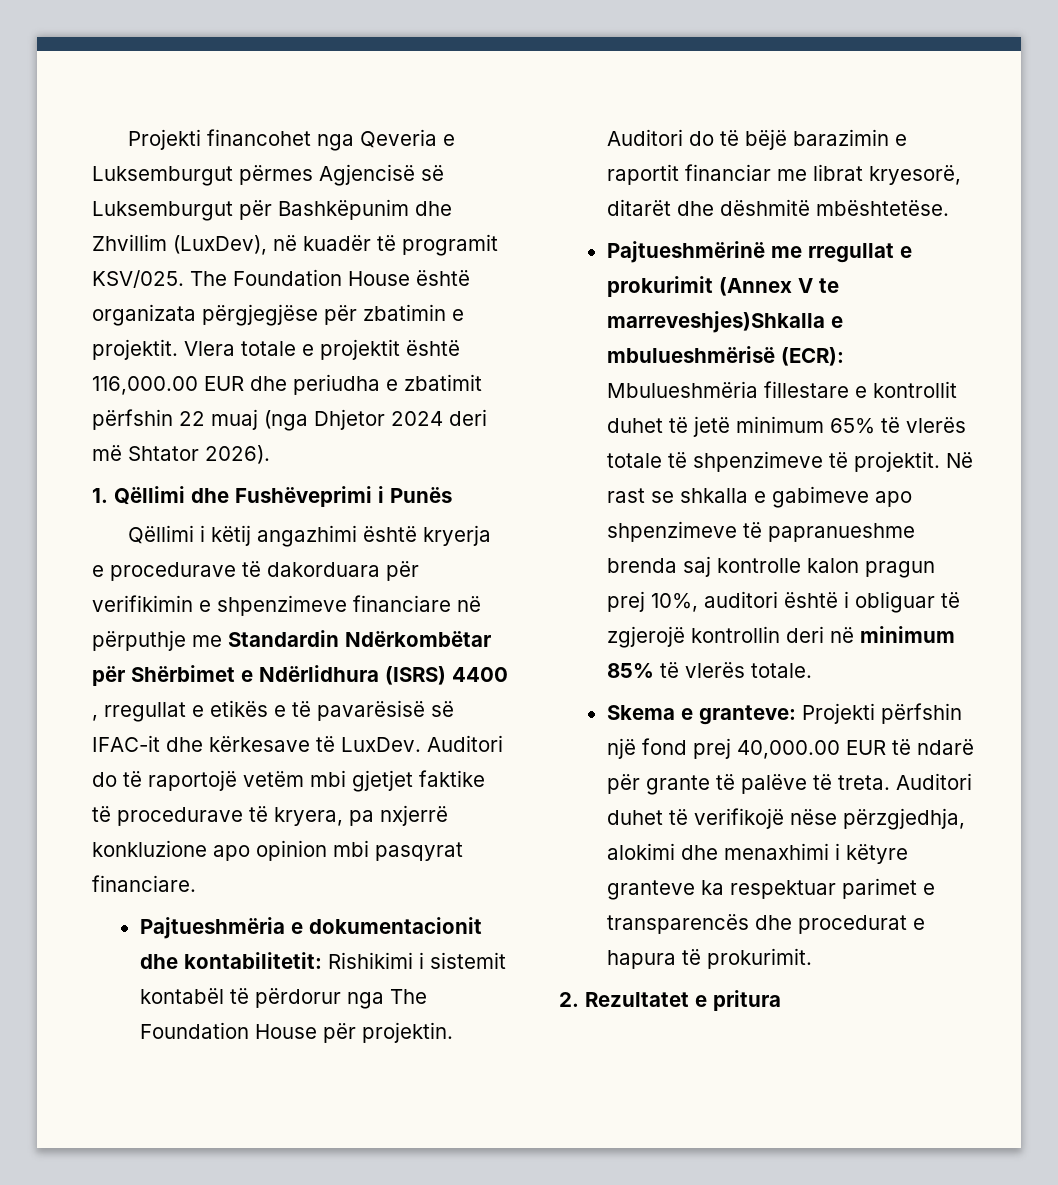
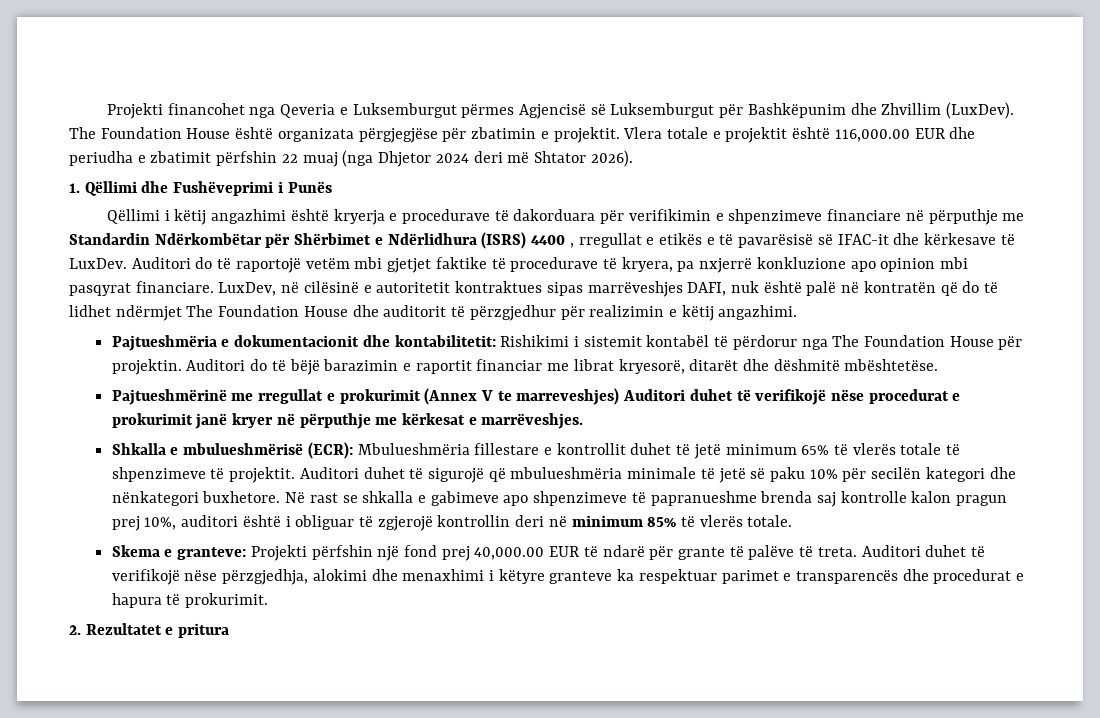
- Projekti financohet nga Qeveria e Luksemburgut përmes Agjencisë së Luksemburgut për Bashkëpunim dhe Zhvillim (LuxDev), në kuadër të programit KSV/025.
+ Projekti financohet nga Qeveria e Luksemburgut përmes Agjencisë së Luksemburgut për Bashkëpunim dhe Zhvillim (LuxDev).
+ LuxDev, në cilësinë e autoritetit kontraktues sipas marrëveshjes DAFI, nuk është palë në kontratën që do të lidhet ndërmjet The Foundation House dhe auditorit të përzgjedhur për realizimin e këtij angazhimi.
- Pajtueshmërinë me rregullat e prokurimit (Annex V te marreveshjes)Shkalla e mbulueshmërisë (ECR): Mbulueshmëria fillestare e kontrollit duhet të jetë minimum 65% të vlerës totale të shpenzimeve të projektit.
+ Pajtueshmërinë me rregullat e prokurimit (Annex V te marreveshjes) Auditori duhet të verifikojë nëse procedurat e prokurimit janë kryer në përputhje me kërkesat e marrëveshjes.
+ Shkalla e mbulueshmërisë (ECR): Mbulueshmëria fillestare e kontrollit duhet të jetë minimum 65% të vlerës totale të shpenzimeve të projektit.
+ Auditori duhet të sigurojë që mbulueshmëria minimale të jetë së paku 10% për secilën kategori dhe nënkategori buxhetore.

